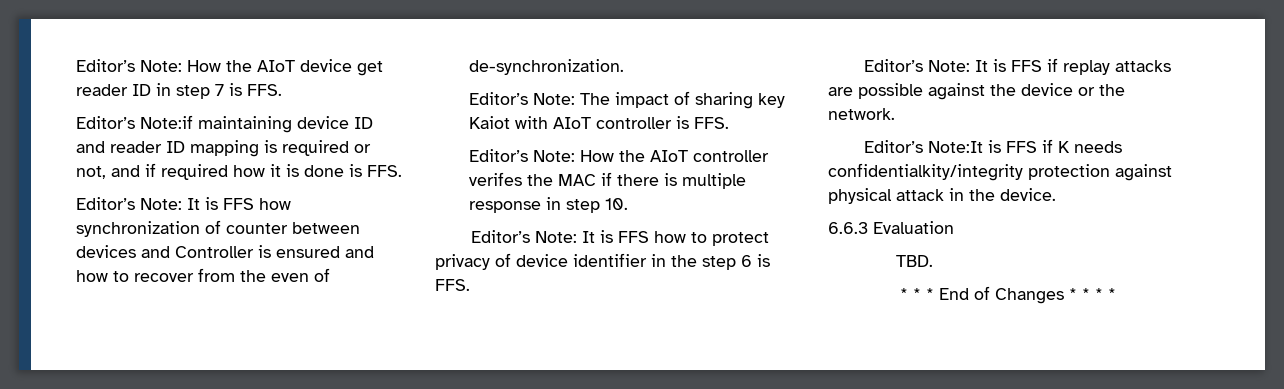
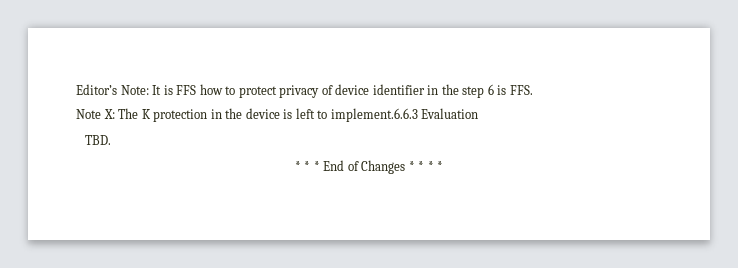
- Editor’s Note: How the AIoT device get reader ID in step 7 is FFS.
- Editor’s Note:if maintaining device ID and reader ID mapping is required or not, and if required how it is done is FFS.
- Editor’s Note: It is FFS how synchronization of counter between devices and Controller is ensured and how to recover from the even of de-synchronization.
- Editor’s Note: The impact of sharing key Kaiot with AIoT controller is FFS.
- Editor’s Note: How the AIoT controller verifes the MAC if there is multiple response in step 10.
- Editor’s Note: It is FFS if replay attacks are possible against the device or the network.
- Editor’s Note:It is FFS if K needs confidentialkity/integrity protection against physical attack in the device.
- 6.6.3 Evaluation
+ Note X: The K protection in the device is left to implement.6.6.3 Evaluation

